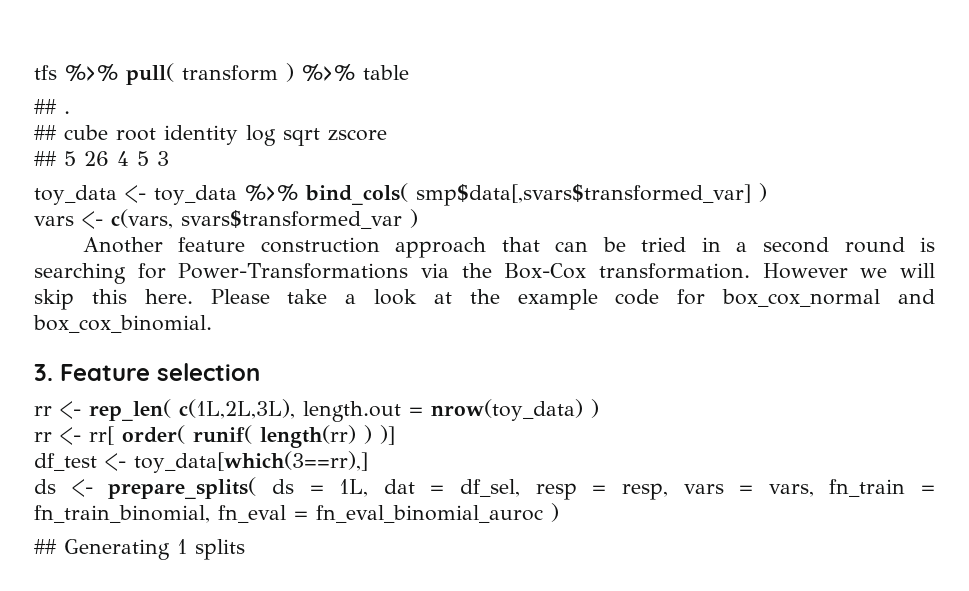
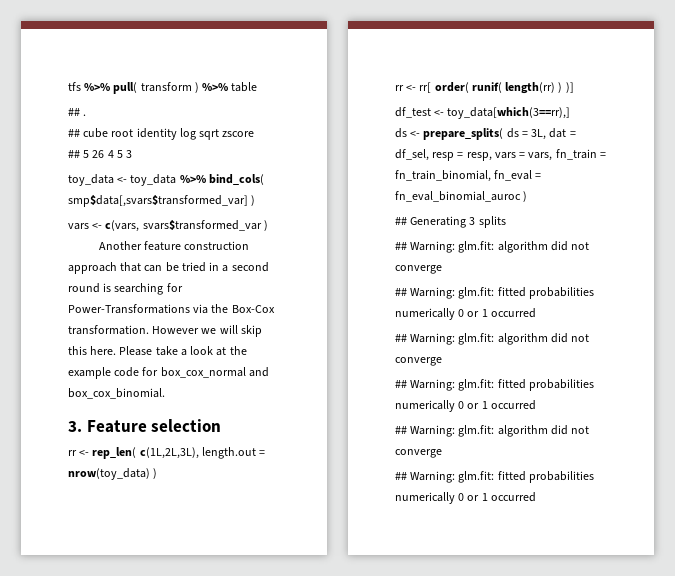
- ds <- prepare_splits( ds = 1L, dat = df_sel, resp = resp, vars = vars, fn_train = fn_train_binomial, fn_eval = fn_eval_binomial_auroc )
+ ds <- prepare_splits( ds = 3L, dat = df_sel, resp = resp, vars = vars, fn_train = fn_train_binomial, fn_eval = fn_eval_binomial_auroc )
- ## Generating 1 splits
+ ## Generating 3 splits
+ ## Warning: glm.fit: algorithm did not converge
+ ## Warning: glm.fit: fitted probabilities numerically 0 or 1 occurred
+ ## Warning: glm.fit: algorithm did not converge
+ ## Warning: glm.fit: fitted probabilities numerically 0 or 1 occurred
+ ## Warning: glm.fit: algorithm did not converge
+ ## Warning: glm.fit: fitted probabilities numerically 0 or 1 occurred

